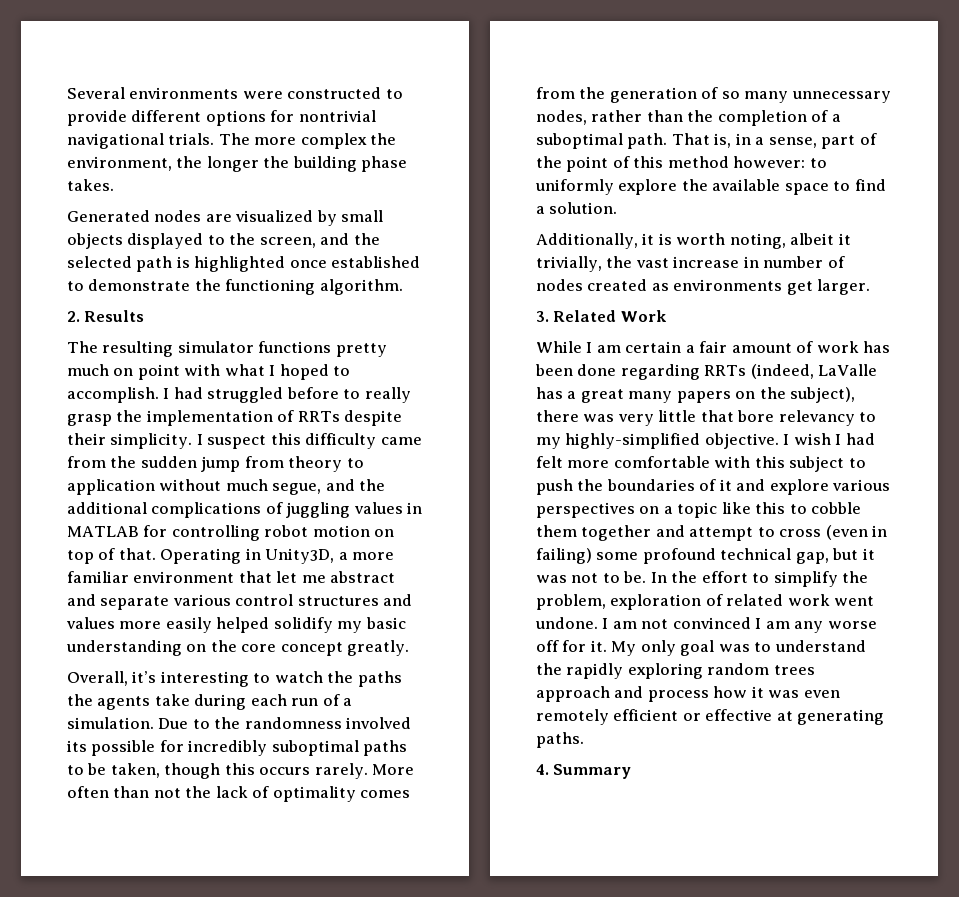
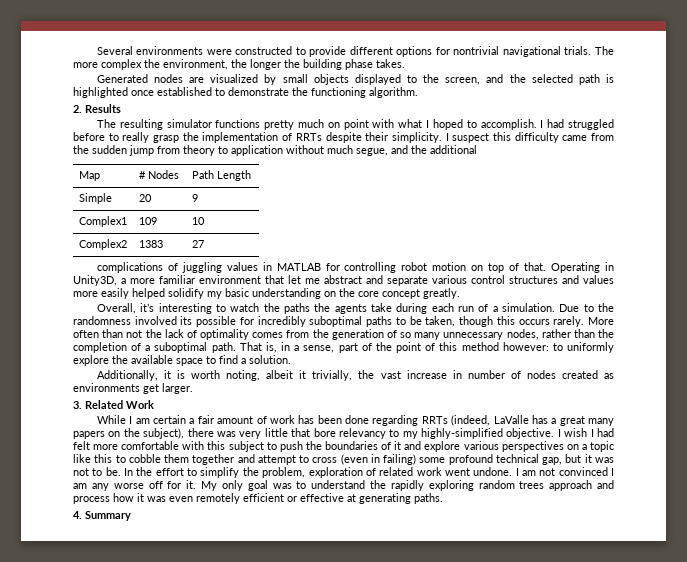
- I suspect this difficulty came from the sudden jump from theory to application without much segue, and the additional complications of juggling values in MATLAB for controlling robot motion on top of that.
+ I suspect this difficulty came from the sudden jump from theory to application without much segue, and the additional
+ Map | # Nodes | Path Length
+ Simple | 20 | 9
+ Complex1 | 109 | 10
+ Complex2 | 1383 | 27
+ complications of juggling values in MATLAB for controlling robot motion on top of that.

